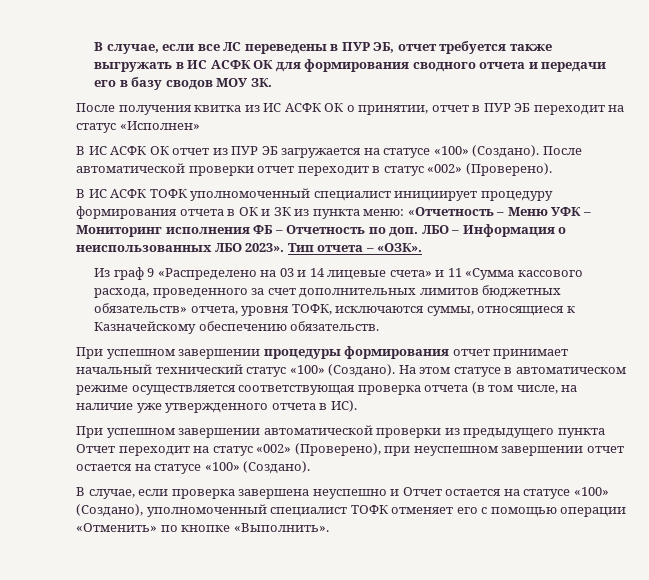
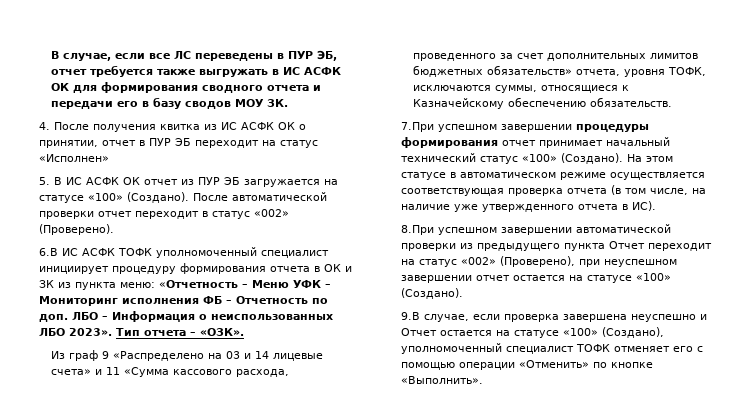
- После получения квитка из ИС АСФК ОК о принятии, отчет в ПУР ЭБ переходит на статус «Исполнен»
+ 4. После получения квитка из ИС АСФК ОК о принятии, отчет в ПУР ЭБ переходит на статус «Исполнен»
- В ИС АСФК ОК отчет из ПУР ЭБ загружается на статусе «100» (Создано).
+ 5. В ИС АСФК ОК отчет из ПУР ЭБ загружается на статусе «100» (Создано).
- В ИС АСФК ТОФК уполномоченный специалист инициирует процедуру формирования отчета в ОК и ЗК из пункта меню: «Отчетность – Меню УФК – Мониторинг исполнения ФБ – Отчетность по доп.
+ 6.В ИС АСФК ТОФК уполномоченный специалист инициирует процедуру формирования отчета в ОК и ЗК из пункта меню: «Отчетность – Меню УФК – Мониторинг исполнения ФБ – Отчетность по доп.
- При успешном завершении процедуры формирования отчет принимает начальный технический статус «100» (Создано).
+ 7.При успешном завершении процедуры формирования отчет принимает начальный технический статус «100» (Создано).
- При успешном завершении автоматической проверки из предыдущего пункта Отчет переходит на статус «002» (Проверено), при неуспешном завершении отчет остается на статусе «100» (Создано).
+ 8.При успешном завершении автоматической проверки из предыдущего пункта Отчет переходит на статус «002» (Проверено), при неуспешном завершении отчет остается на статусе «100» (Создано).
- В случае, если проверка завершена неуспешно и Отчет остается на статусе «100» (Создано), уполномоченный специалист ТОФК отменяет его с помощью операции «Отменить» по кнопке «Выполнить».
+ 9.В случае, если проверка завершена неуспешно и Отчет остается на статусе «100» (Создано), уполномоченный специалист ТОФК отменяет его с помощью операции «Отменить» по кнопке «Выполнить».

